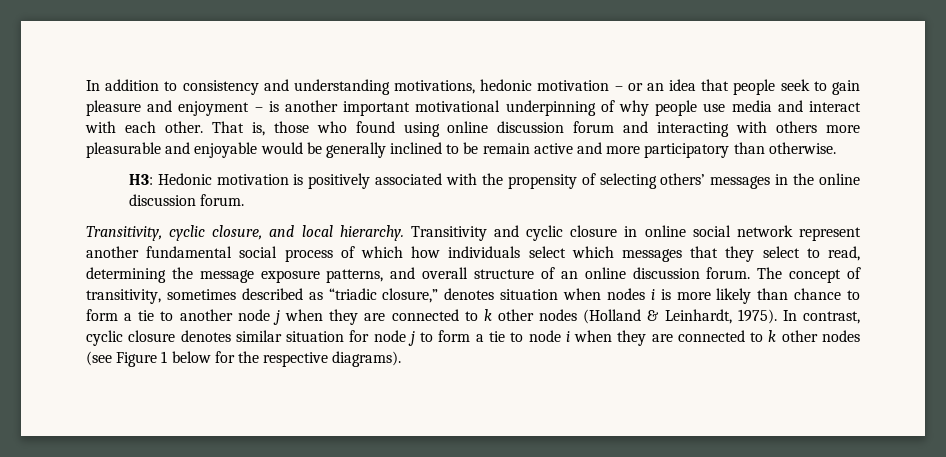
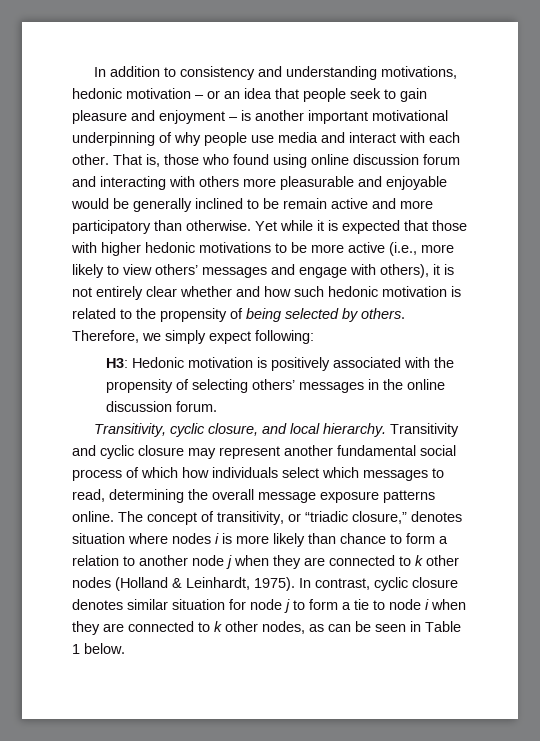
+ Yet while it is expected that those with higher hedonic motivations to be more active (i.e., more likely to view others’ messages and engage with others), it is not entirely clear whether and how such hedonic motivation is related to the propensity of being selected by others. Therefore, we simply expect following:
- Transitivity and cyclic closure in online social network represent another fundamental social process of which how individuals select which messages that they select to read, determining the message exposure patterns, and overall structure of an online discussion forum.
+ Transitivity and cyclic closure may represent another fundamental social process of which how individuals select which messages to read, determining the overall message exposure patterns online.
- The concept of transitivity, sometimes described as “triadic closure,” denotes situation when nodes i is more likely than chance to form a tie to another node j when they are connected to k other nodes (Holland & Leinhardt, 1975).
+ The concept of transitivity, or “triadic closure,” denotes situation where nodes i is more likely than chance to form a relation to another node j when they are connected to k other nodes (Holland & Leinhardt, 1975).
- In contrast, cyclic closure denotes similar situation for node j to form a tie to node i when they are connected to k other nodes (see Figure 1 below for the respective diagrams).
+ In contrast, cyclic closure denotes similar situation for node j to form a tie to node i when they are connected to k other nodes, as can be seen in Table 1 below.

